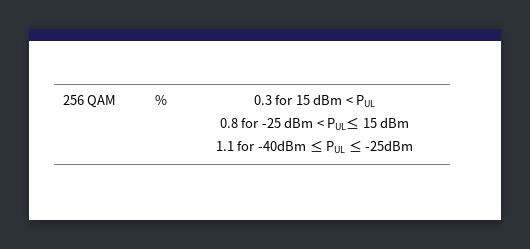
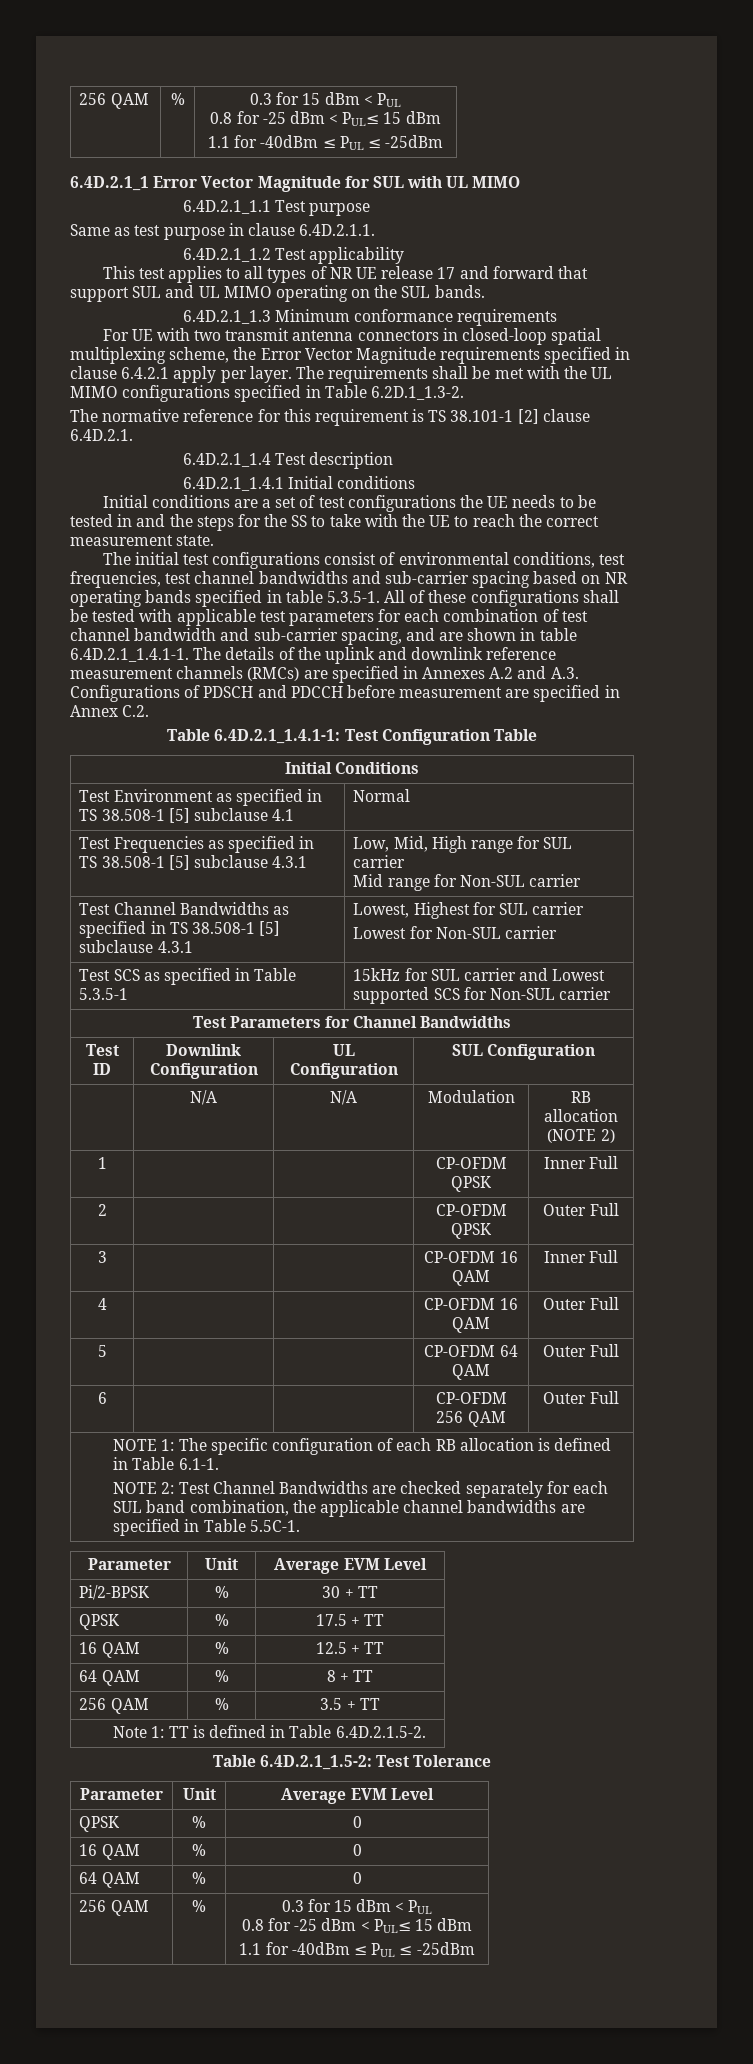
+ 6.4D.2.1_1 Error Vector Magnitude for SUL with UL MIMO
+ 6.4D.2.1_1.1 Test purpose
+ Same as test purpose in clause 6.4D.2.1.1.
+ 6.4D.2.1_1.2 Test applicability
+ This test applies to all types of NR UE release 17 and forward that support SUL and UL MIMO operating on the SUL bands.
+ 6.4D.2.1_1.3 Minimum conformance requirements
+ For UE with two transmit antenna connectors in closed-loop spatial multiplexing scheme, the Error Vector Magnitude requirements specified in clause 6.4.2.1 apply per layer. The requirements shall be met with the UL MIMO configurations specified in Table 6.2D.1_1.3-2.
+ The normative reference for this requirement is TS 38.101-1 [2] clause 6.4D.2.1.
+ 6.4D.2.1_1.4 Test description
+ 6.4D.2.1_1.4.1 Initial conditions
+ Initial conditions are a set of test configurations the UE needs to be tested in and the steps for the SS to take with the UE to reach the correct measurement state.
+ The initial test configurations consist of environmental conditions, test frequencies, test channel bandwidths and sub-carrier spacing based on NR operating bands specified in table 5.3.5-1. All of these configurations shall be tested with applicable test parameters for each combination of test channel bandwidth and sub-carrier spacing, and are shown in table 6.4D.2.1_1.4.1-1. The details of the uplink and downlink reference measurement channels (RMCs) are specified in Annexes A.2 and A.3. Configurations of PDSCH and PDCCH before measurement are specified in Annex C.2.
+ Table 6.4D.2.1_1.4.1-1: Test Configuration Table
+ Initial Conditions
+ Test Environment as specified in TS 38.508-1 [5] subclause 4.1 | Normal
+ Test Frequencies as specified in TS 38.508-1 [5] subclause 4.3.1 | Low, Mid, High range for SUL carrier
+ Mid range for Non-SUL carrier
+ Test Channel Bandwidths as specified in TS 38.508-1 [5] subclause 4.3.1 | Lowest, Highest for SUL carrier
+ Lowest for Non-SUL carrier
+ Test SCS as specified in Table 5.3.5-1 | 15kHz for SUL carrier and Lowest supported SCS for Non-SUL carrier
+ Test Parameters for Channel Bandwidths
+ Test ID | Downlink Configuration | UL Configuration | SUL Configuration
+ | N/A | N/A | Modulation | RB allocation (NOTE 2)
+ 1 | | | CP-OFDM QPSK | Inner Full
+ 2 | | | CP-OFDM QPSK | Outer Full
+ 3 | | | CP-OFDM 16 QAM | Inner Full
+ 4 | | | CP-OFDM 16 QAM | Outer Full
+ 5 | | | CP-OFDM 64 QAM | Outer Full
+ 6 | | | CP-OFDM 256 QAM | Outer Full
+ NOTE 1: The specific configuration of each RB allocation is defined in Table 6.1-1.
+ NOTE 2: Test Channel Bandwidths are checked separately for each SUL band combination, the applicable channel bandwidths are specified in Table 5.5C-1.
+ Parameter | Unit | Average EVM Level
+ Pi/2-BPSK | % | 30 + TT
+ QPSK | % | 17.5 + TT
+ 16 QAM | % | 12.5 + TT
+ 64 QAM | % | 8 + TT
+ 256 QAM | % | 3.5 + TT
+ Note 1: TT is defined in Table 6.4D.2.1.5-2.
+ Table 6.4D.2.1_1.5-2: Test Tolerance
+ Parameter | Unit | Average EVM Level
+ QPSK | % | 0
+ 16 QAM | % | 0
+ 64 QAM | % | 0
+ 256 QAM | % | 0.3 for 15 dBm < PUL
+ 0.8 for -25 dBm < PUL≤ 15 dBm
+ 1.1 for -40dBm ≤ PUL ≤ -25dBm

